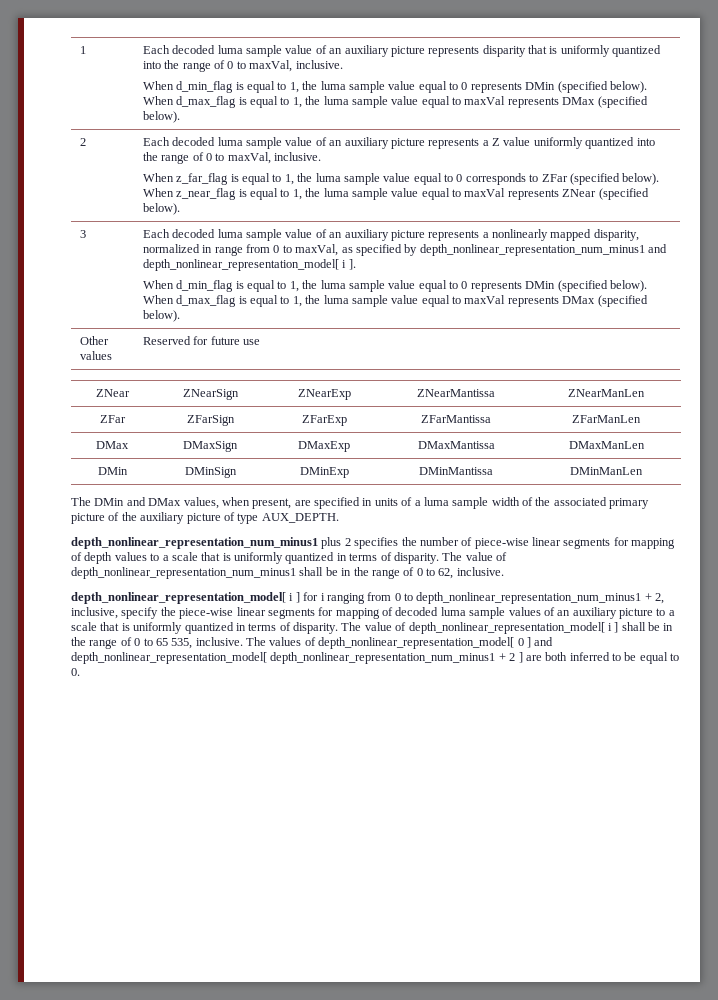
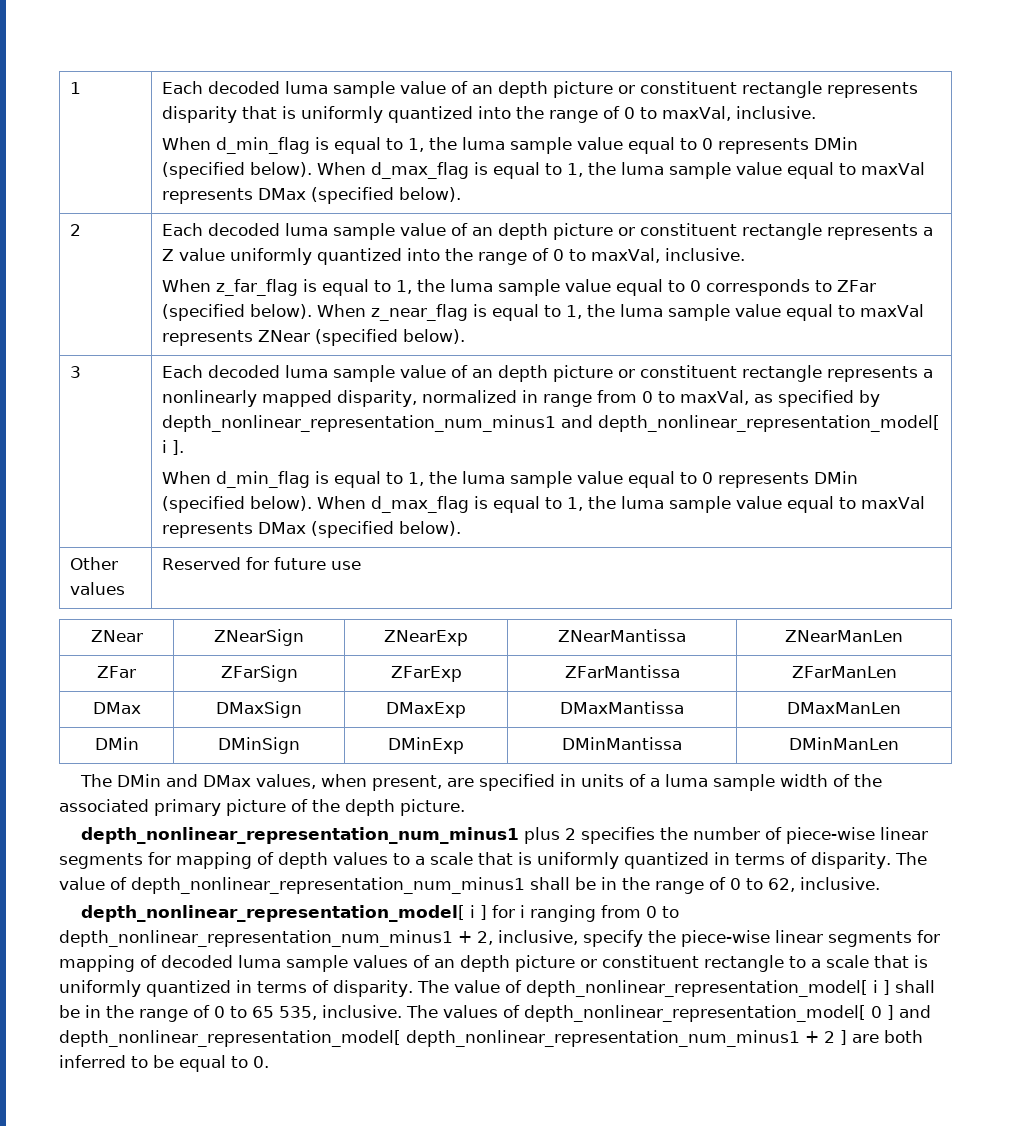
- Each decoded luma sample value of an auxiliary picture represents disparity that is uniformly quantized into the range of 0 to maxVal, inclusive.
+ Each decoded luma sample value of an depth picture or constituent rectangle represents disparity that is uniformly quantized into the range of 0 to maxVal, inclusive.
- Each decoded luma sample value of an auxiliary picture represents a Z value uniformly quantized into the range of 0 to maxVal, inclusive.
+ Each decoded luma sample value of an depth picture or constituent rectangle represents a Z value uniformly quantized into the range of 0 to maxVal, inclusive.
- Each decoded luma sample value of an auxiliary picture represents a nonlinearly mapped disparity, normalized in range from 0 to maxVal, as specified by depth_nonlinear_representation_num_minus1 and depth_nonlinear_representation_model[ i ].
+ Each decoded luma sample value of an depth picture or constituent rectangle represents a nonlinearly mapped disparity, normalized in range from 0 to maxVal, as specified by depth_nonlinear_representation_num_minus1 and depth_nonlinear_representation_model[ i ].
- The DMin and DMax values, when present, are specified in units of a luma sample width of the associated primary picture of the auxiliary picture of type AUX_DEPTH.
+ The DMin and DMax values, when present, are specified in units of a luma sample width of the associated primary picture of the depth picture.
- depth_nonlinear_representation_model[ i ] for i ranging from 0 to depth_nonlinear_representation_num_minus1 + 2, inclusive, specify the piece-wise linear segments for mapping of decoded luma sample values of an auxiliary picture to a scale that is uniformly quantized in terms of disparity.
+ depth_nonlinear_representation_model[ i ] for i ranging from 0 to depth_nonlinear_representation_num_minus1 + 2, inclusive, specify the piece-wise linear segments for mapping of decoded luma sample values of an depth picture or constituent rectangle to a scale that is uniformly quantized in terms of disparity.

